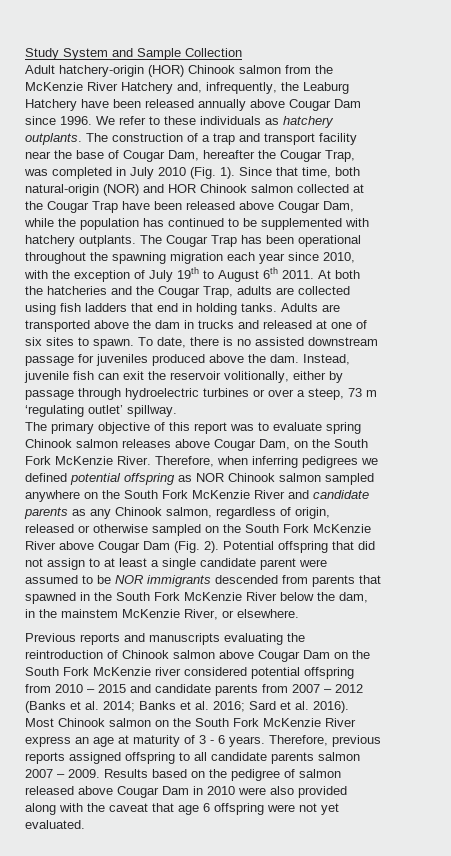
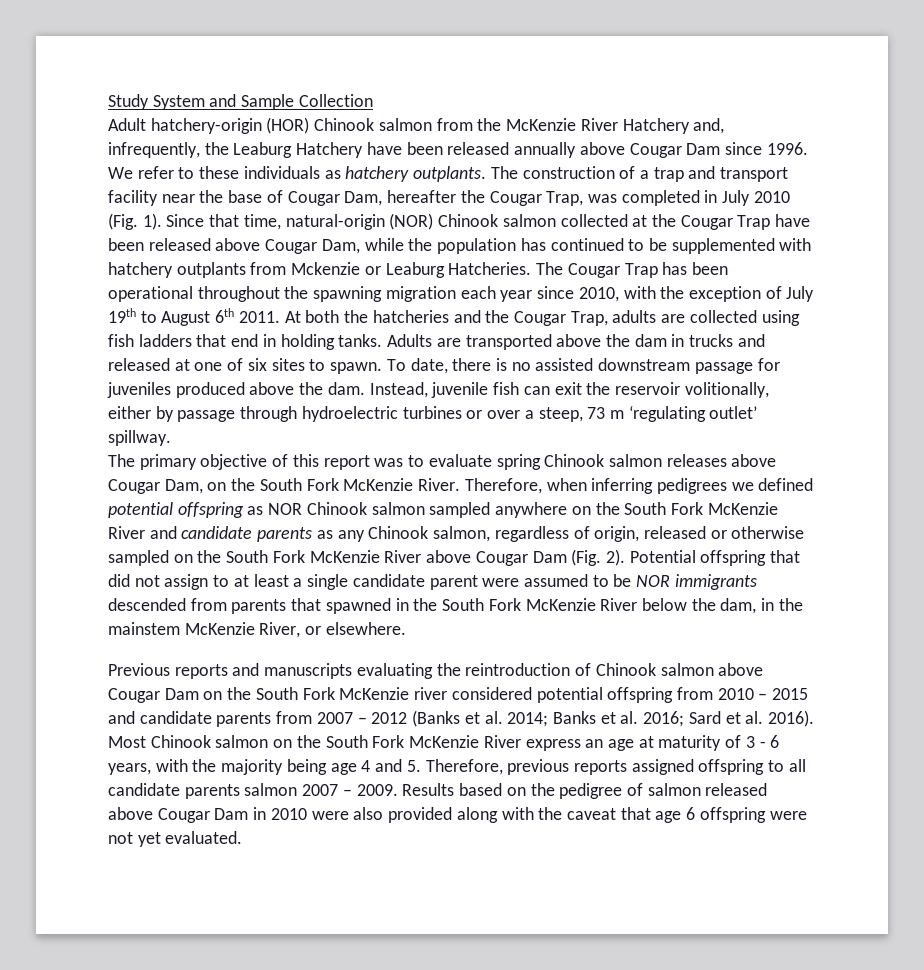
- Since that time, both natural-origin (NOR) and HOR Chinook salmon collected at the Cougar Trap have been released above Cougar Dam, while the population has continued to be supplemented with hatchery outplants.
+ Since that time, natural-origin (NOR) Chinook salmon collected at the Cougar Trap have been released above Cougar Dam, while the population has continued to be supplemented with hatchery outplants from Mckenzie or Leaburg Hatcheries.
- Most Chinook salmon on the South Fork McKenzie River express an age at maturity of 3 - 6 years. Therefore, previous reports assigned offspring to all candidate parents salmon 2007 – 2009.
+ Most Chinook salmon on the South Fork McKenzie River express an age at maturity of 3 - 6 years, with the majority being age 4 and 5. Therefore, previous reports assigned offspring to all candidate parents salmon 2007 – 2009.

